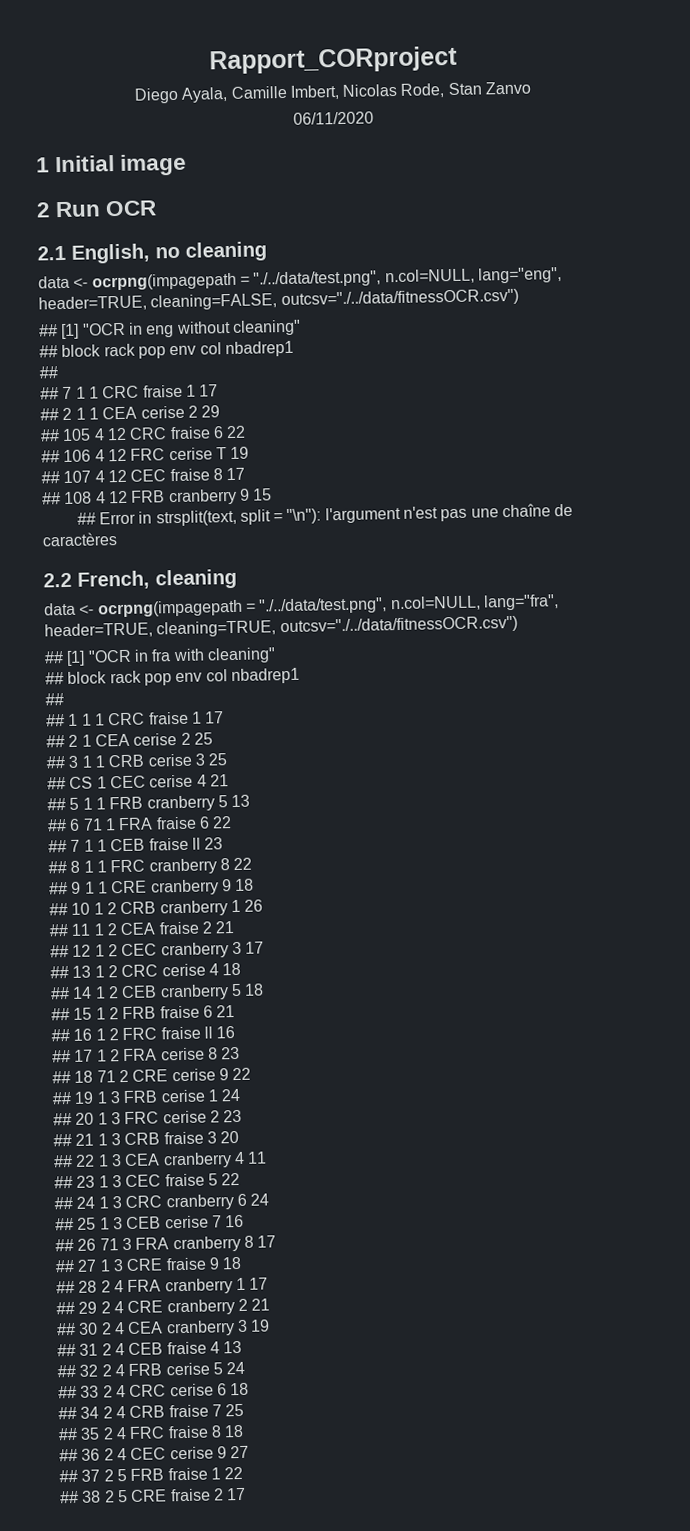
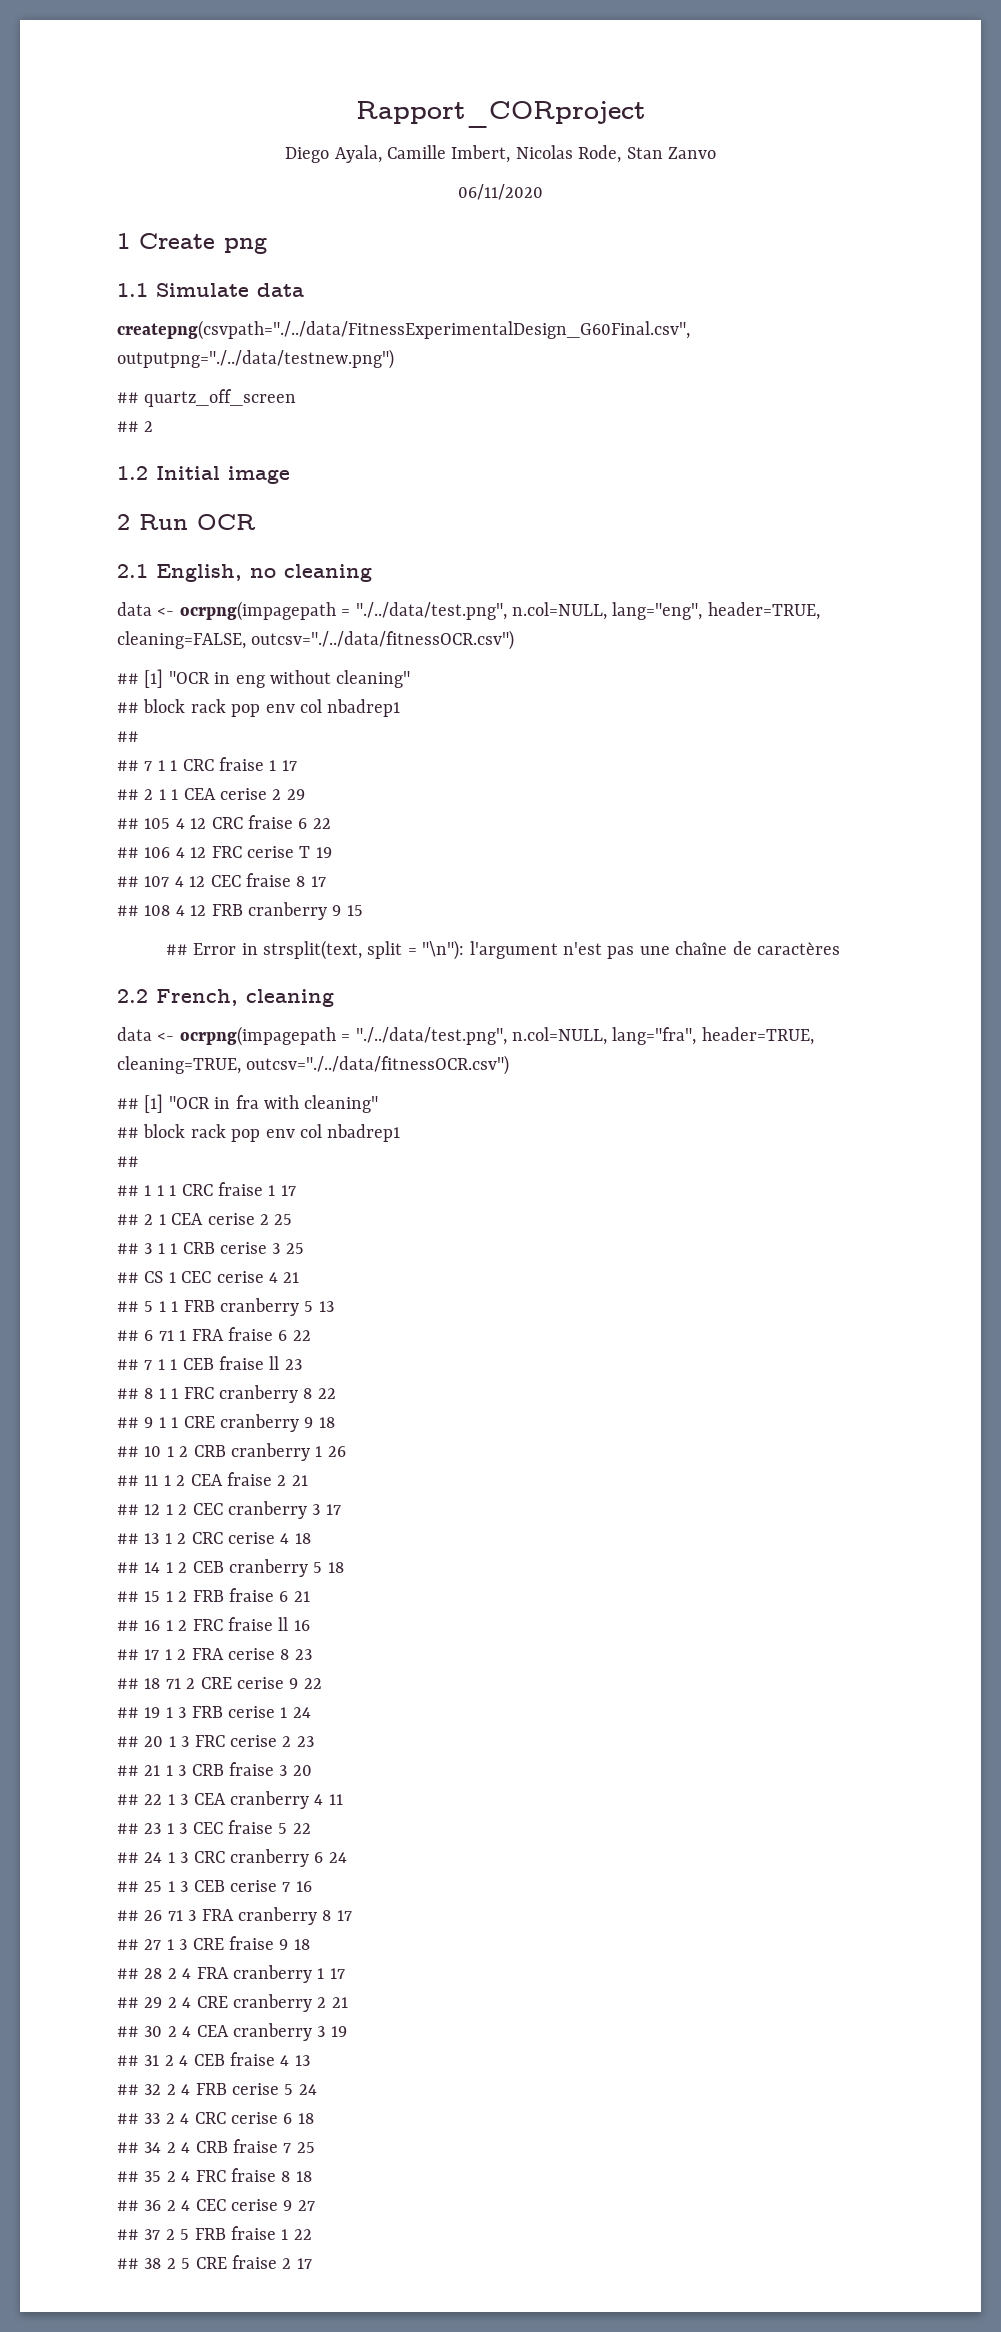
- 1 Initial image
+ 1 Create png
+ 1.1 Simulate data
+ createpng(csvpath="./../data/FitnessExperimentalDesign_G60Final.csv", outputpng="./../data/testnew.png")
+ ## quartz_off_screen
+ ## 2
+ 1.2 Initial image

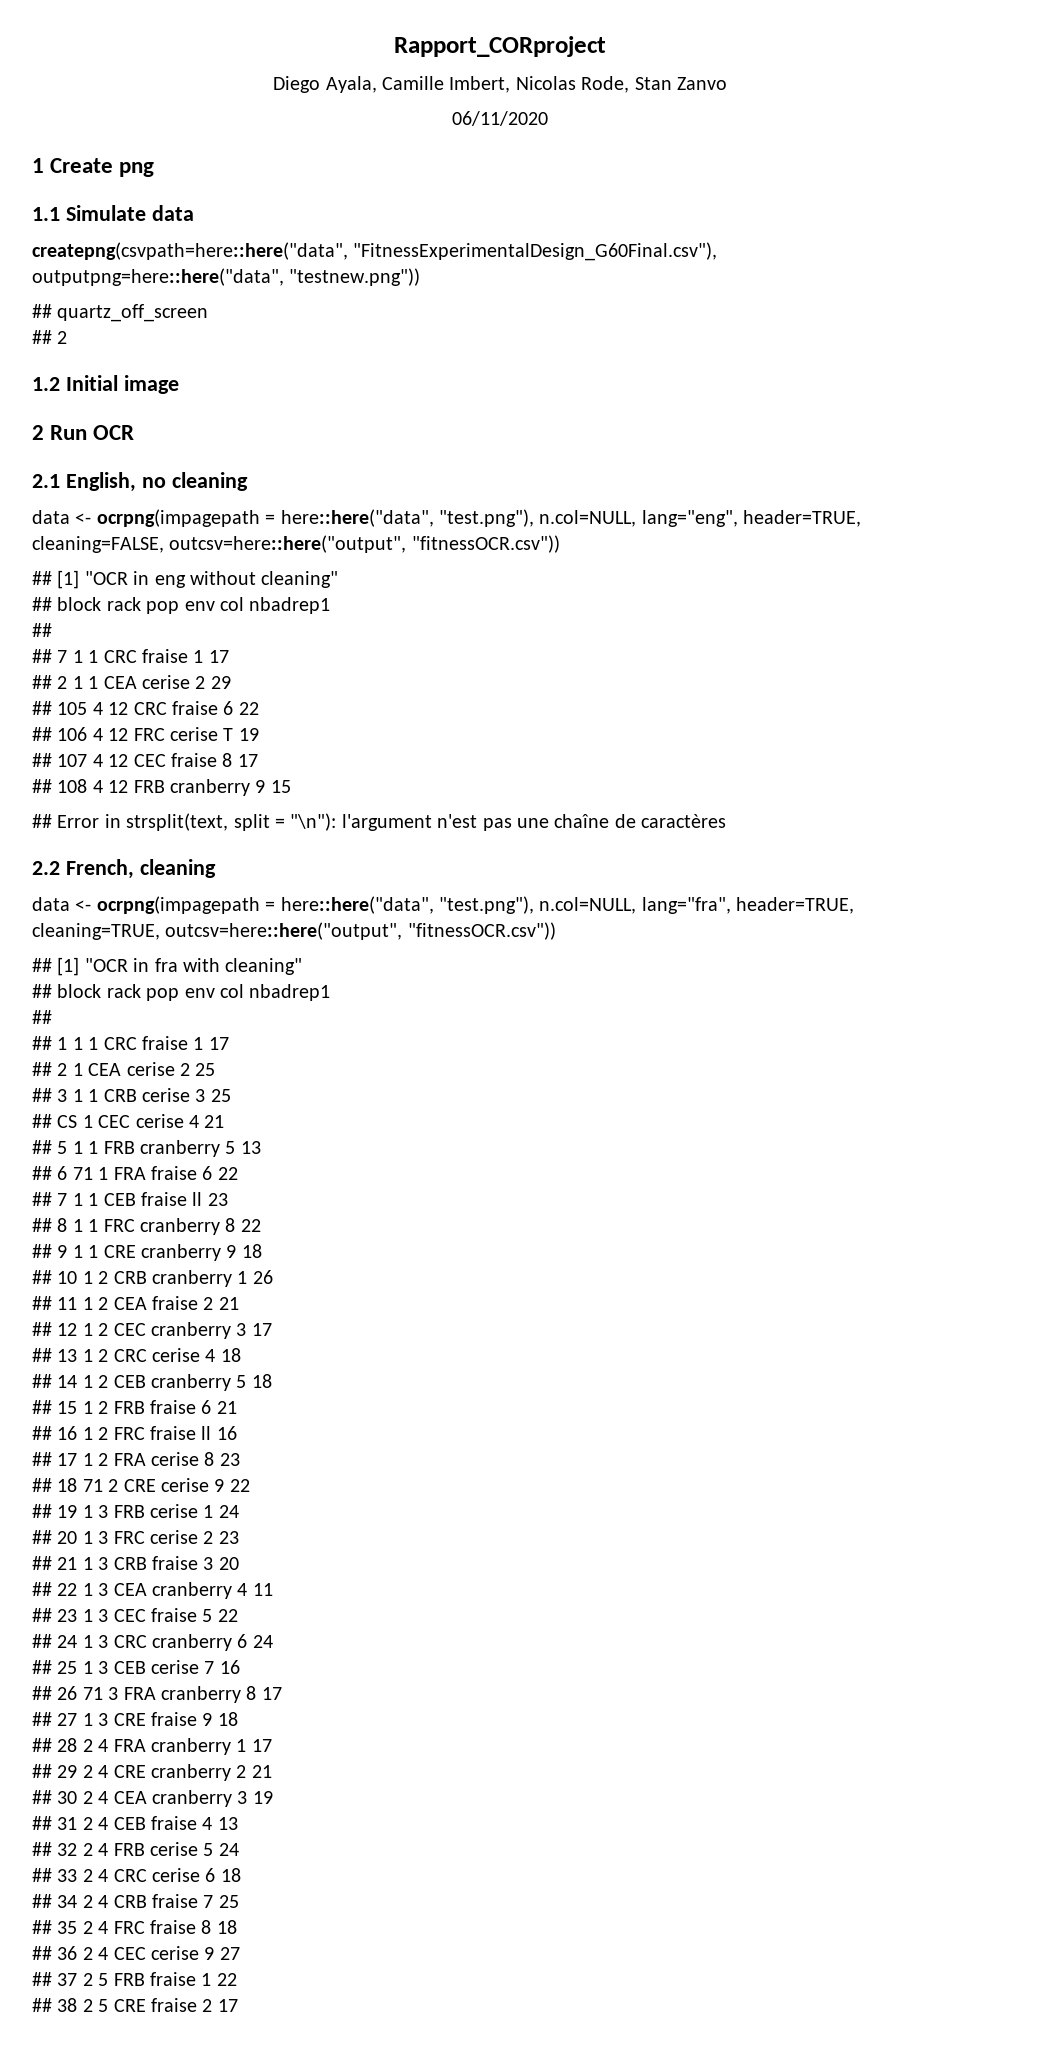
- createpng(csvpath="./../data/FitnessExperimentalDesign_G60Final.csv", outputpng="./../data/testnew.png")
+ createpng(csvpath=here::here("data", "FitnessExperimentalDesign_G60Final.csv"), outputpng=here::here("data", "testnew.png"))
- data <- ocrpng(impagepath = "./../data/test.png", n.col=NULL, lang="eng", header=TRUE, cleaning=FALSE, outcsv="./../data/fitnessOCR.csv")
+ data <- ocrpng(impagepath = here::here("data", "test.png"), n.col=NULL, lang="eng", header=TRUE, cleaning=FALSE, outcsv=here::here("output", "fitnessOCR.csv"))
- data <- ocrpng(impagepath = "./../data/test.png", n.col=NULL, lang="fra", header=TRUE, cleaning=TRUE, outcsv="./../data/fitnessOCR.csv")
+ data <- ocrpng(impagepath = here::here("data", "test.png"), n.col=NULL, lang="fra", header=TRUE, cleaning=TRUE, outcsv=here::here("output", "fitnessOCR.csv"))

